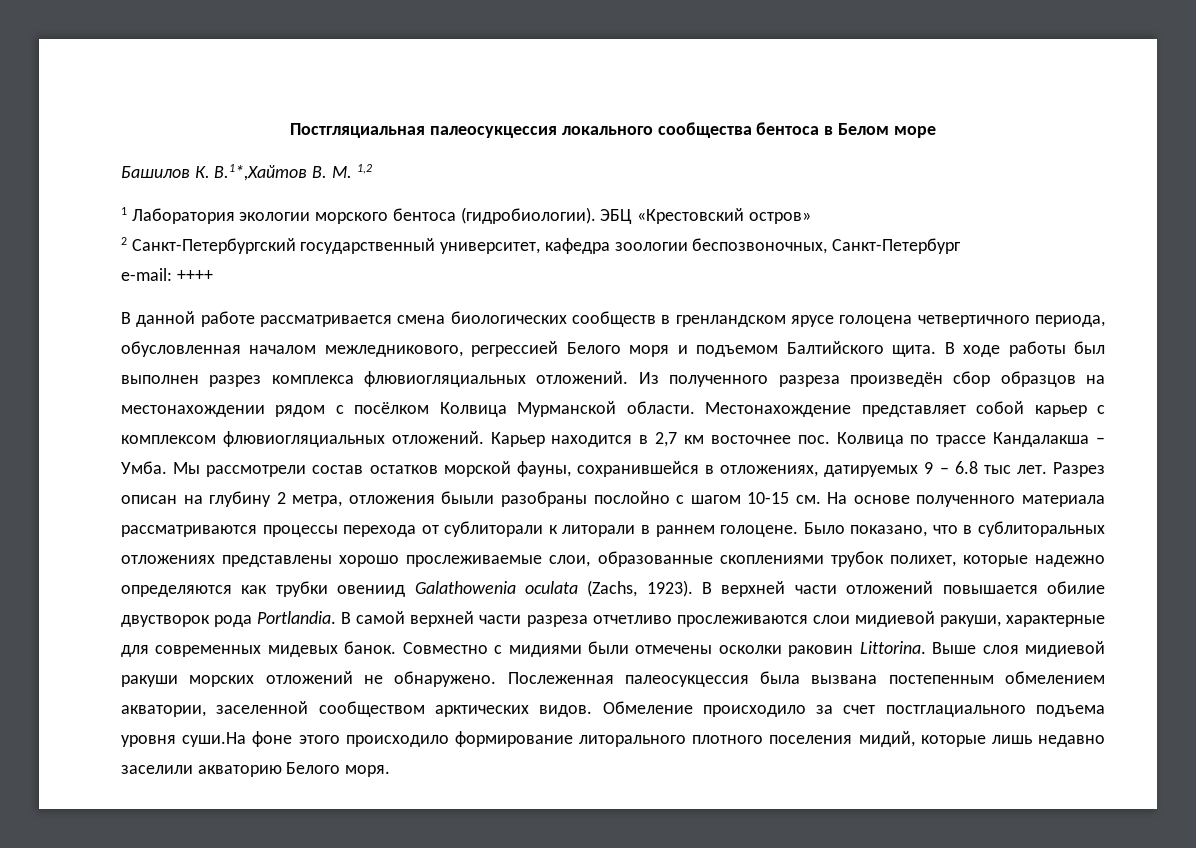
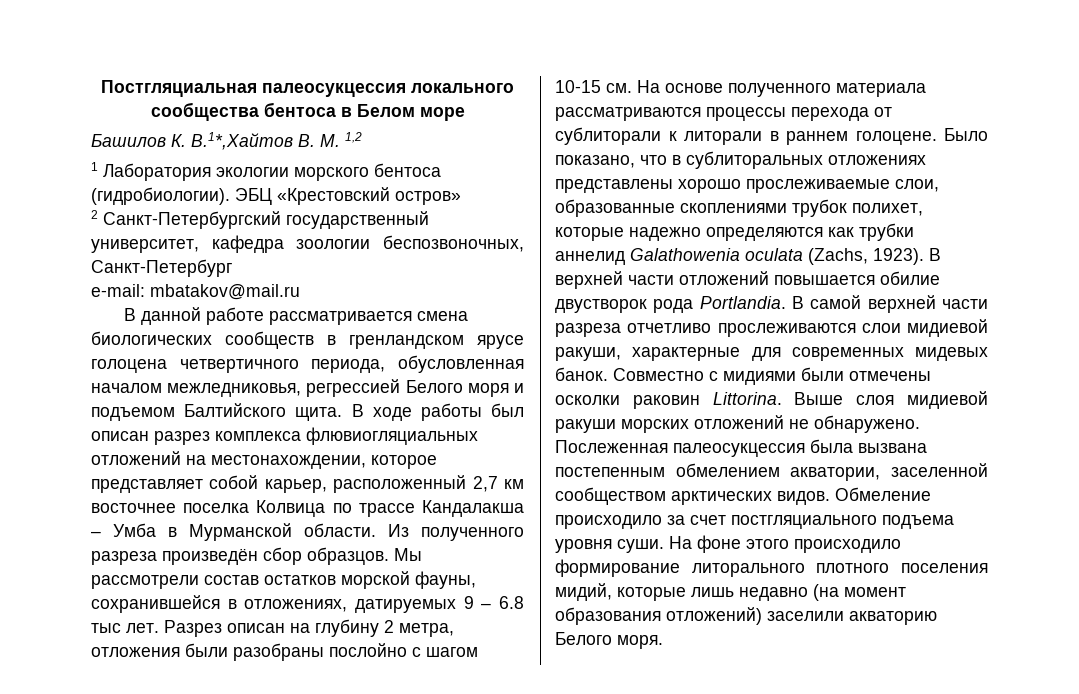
- e-mail: ++++
+ e-mail: mbatakov@mail.ru
- В данной работе рассматривается смена биологических сообществ в гренландском ярусе голоцена четвертичного периода, обусловленная началом межледникового, регрессией Белого моря и подъемом Балтийского щита.
+ В данной работе рассматривается смена биологических сообществ в гренландском ярусе голоцена четвертичного периода, обусловленная началом межледниковья, регрессией Белого моря и подъемом Балтийского щита.
- В ходе работы был выполнен разрез комплекса флювиогляциальных отложений.
+ В ходе работы был описан разрез комплекса флювиогляциальных отложений на местонахождении, которое представляет собой карьер, расположенный 2,7 км восточнее поселка Колвица по трассе Кандалакша – Умба в Мурманской области.
- Из полученного разреза произведён сбор образцов на местонахождении рядом с посёлком Колвица Мурманской области. Местонахождение представляет собой карьер с комплексом флювиогляциальных отложений. Карьер находится в 2,7 км восточнее пос. Колвица по трассе Кандалакша – Умба.
+ Из полученного разреза произведён сбор образцов.
- Разрез описан на глубину 2 метра, отложения быыли разобраны послойно с шагом 10-15 см. На основе полученного материала рассматриваются процессы перехода от сублиторали к литорали в раннем голоцене.
+ Разрез описан на глубину 2 метра, отложения были разобраны послойно с шагом 10-15 см. На основе полученного материала рассматриваются процессы перехода от сублиторали к литорали в раннем голоцене.
- Было показано, что в сублиторальных отложениях представлены хорошо прослеживаемые слои, образованные скоплениями трубок полихет, которые надежно определяются как трубки овениид Galathowenia oculata (Zachs, 1923).
+ Было показано, что в сублиторальных отложениях представлены хорошо прослеживаемые слои, образованные скоплениями трубок полихет, которые надежно определяются как трубки аннелид Galathowenia oculata (Zachs, 1923).
- Обмеление происходило за счет постглациального подъема уровня суши.На фоне этого происходило формирование литорального плотного поселения мидий, которые лишь недавно заселили акваторию Белого моря.
+ Обмеление происходило за счет постгляциального подъема уровня суши. На фоне этого происходило формирование литорального плотного поселения мидий, которые лишь недавно (на момент образования отложений) заселили акваторию Белого моря.

